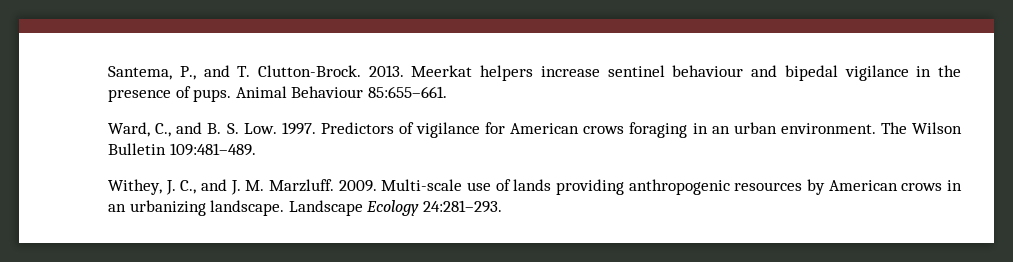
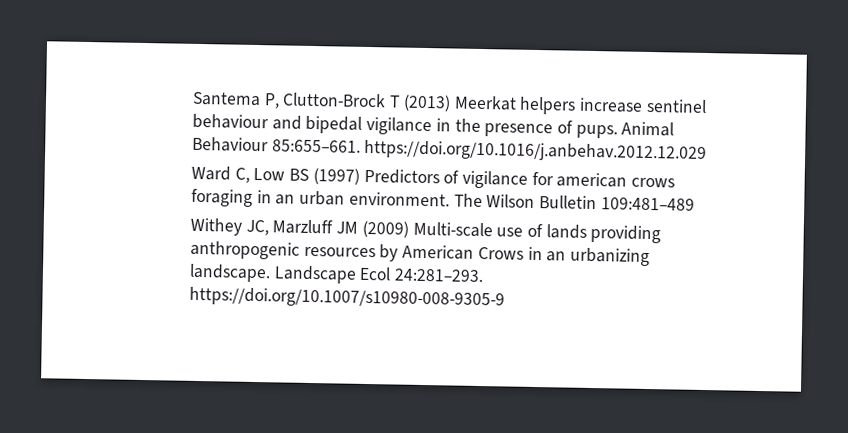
- Santema, P., and T. Clutton-Brock. 2013. Meerkat helpers increase sentinel behaviour and bipedal vigilance in the presence of pups.
+ Santema P, Clutton-Brock T (2013) Meerkat helpers increase sentinel behaviour and bipedal vigilance in the presence of pups.
- Animal Behaviour 85:655–661.
- Ward, C., and B. S. Low. 1997. Predictors of vigilance for American crows foraging in an urban environment.
+ Animal Behaviour 85:655–661. https://doi.org/10.1016/j.anbehav.2012.12.029
+ Ward C, Low BS (1997) Predictors of vigilance for american crows foraging in an urban environment.
- The Wilson Bulletin 109:481–489.
- Withey, J. C., and J. M. Marzluff. 2009. Multi-scale use of lands providing anthropogenic resources by American crows in an urbanizing landscape.
+ The Wilson Bulletin 109:481–489
+ Withey JC, Marzluff JM (2009) Multi-scale use of lands providing anthropogenic resources by American Crows in an urbanizing landscape.
- Landscape Ecology 24:281–293.
+ Landscape Ecol 24:281–293. https://doi.org/10.1007/s10980-008-9305-9

